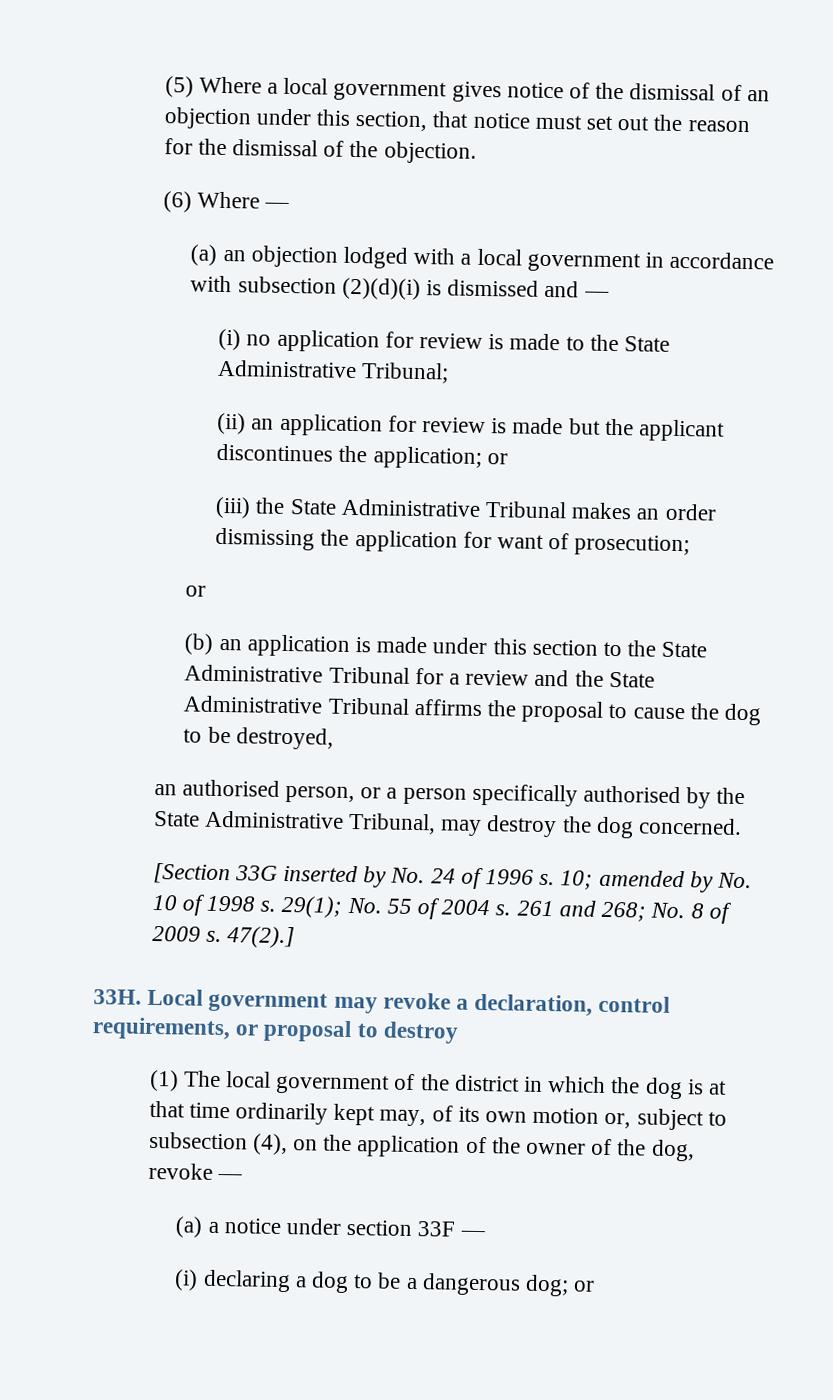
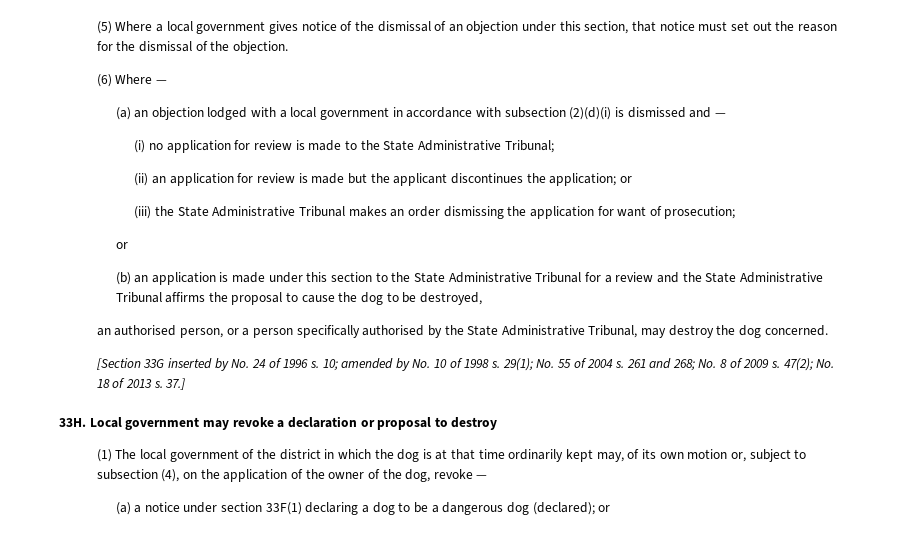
- 47(2).]
+ 47(2); No. 18 of 2013 s. 37.]
- Local government may revoke a declaration, control requirements, or proposal to destroy
+ Local government may revoke a declaration or proposal to destroy
- (a) a notice under section 33F —
- (i) declaring a dog to be a dangerous dog; or
+ (a) a notice under section 33F(1) declaring a dog to be a dangerous dog (declared); or

